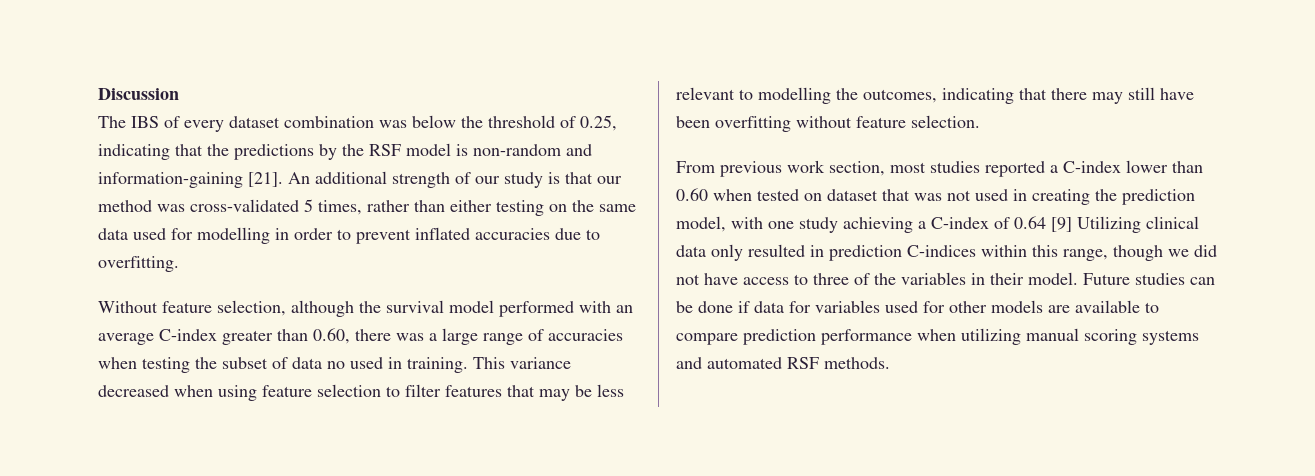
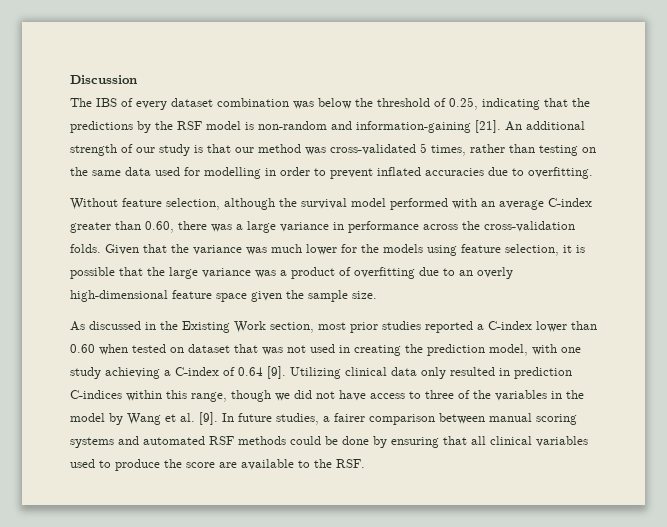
- An additional strength of our study is that our method was cross-validated 5 times, rather than either testing on the same data used for modelling in order to prevent inflated accuracies due to overfitting.
+ An additional strength of our study is that our method was cross-validated 5 times, rather than testing on the same data used for modelling in order to prevent inflated accuracies due to overfitting.
- Without feature selection, although the survival model performed with an average C-index greater than 0.60, there was a large range of accuracies when testing the subset of data no used in training. This variance decreased when using feature selection to filter features that may be less relevant to modelling the outcomes, indicating that there may still have been overfitting without feature selection.
- From previous work section, most studies reported a C-index lower than 0.60 when tested on dataset that was not used in creating the prediction model, with one study achieving a C-index of 0.64 [9] Utilizing clinical data only resulted in prediction C-indices within this range, though we did not have access to three of the variables in their model. Future studies can be done if data for variables used for other models are available to compare prediction performance when utilizing manual scoring systems and automated RSF methods.
+ Without feature selection, although the survival model performed with an average C-index greater than 0.60, there was a large variance in performance across the cross-validation folds. Given that the variance was much lower for the models using feature selection, it is possible that the large variance was a product of overfitting due to an overly high-dimensional feature space given the sample size.
+ As discussed in the Existing Work section, most prior studies reported a C-index lower than 0.60 when tested on dataset that was not used in creating the prediction model, with one study achieving a C-index of 0.64 [9]. Utilizing clinical data only resulted in prediction C-indices within this range, though we did not have access to three of the variables in the model by Wang et al. [9]. In future studies, a fairer comparison between manual scoring systems and automated RSF methods could be done by ensuring that all clinical variables used to produce the score are available to the RSF.

